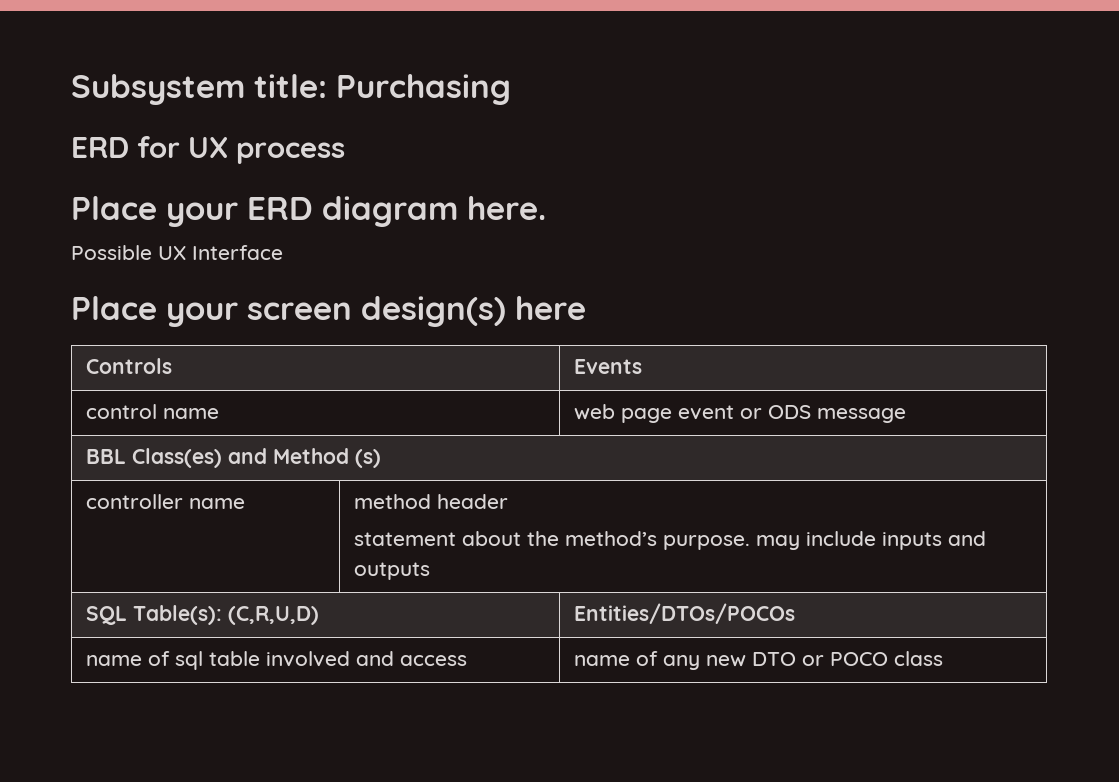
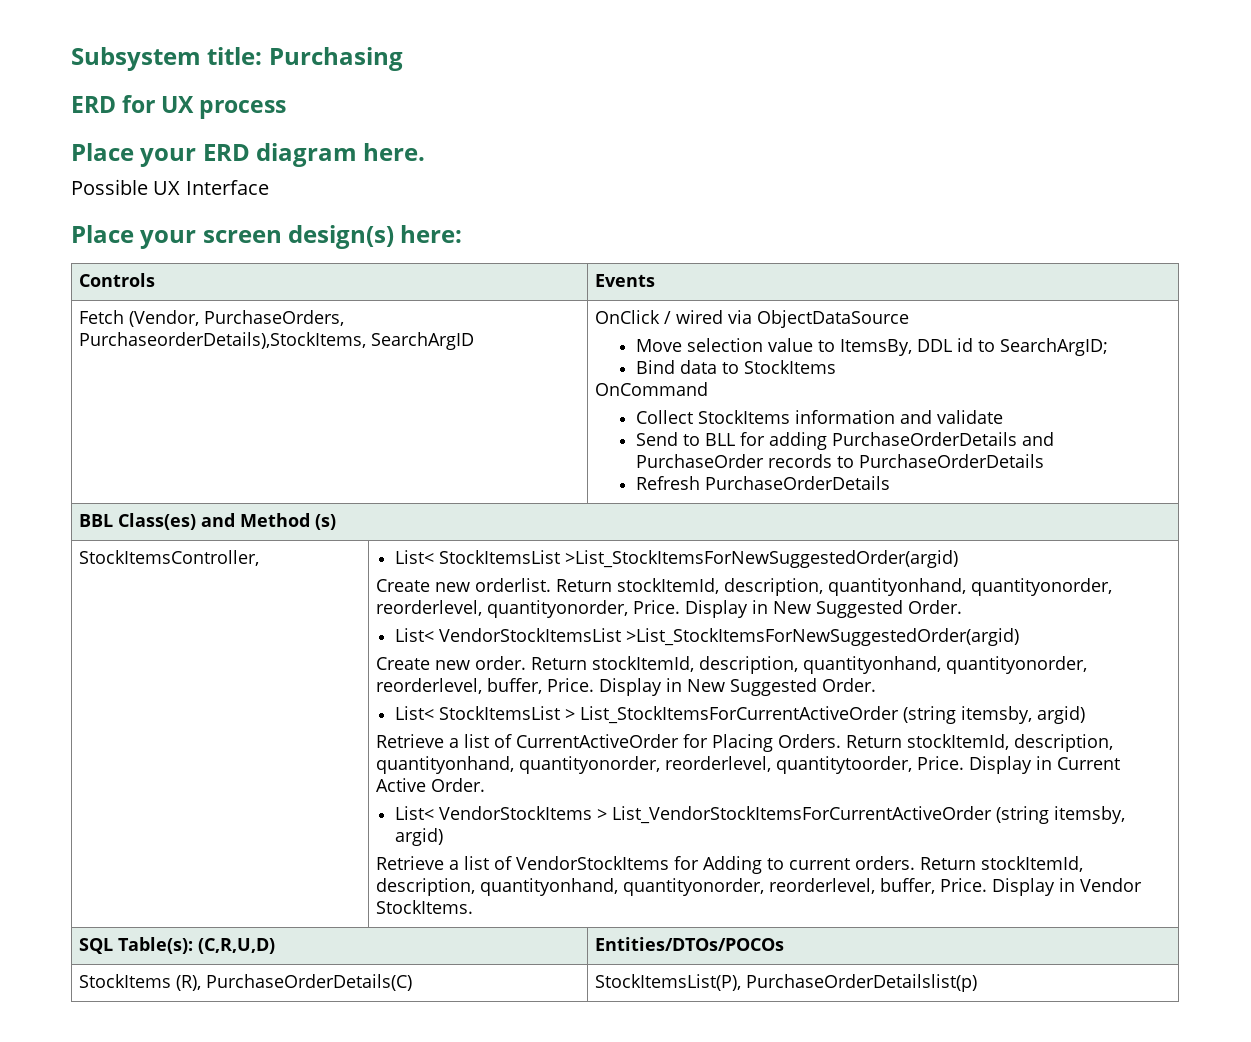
- Place your screen design(s) here
+ Place your screen design(s) here:
- control name | web page event or ODS message
+ Fetch (Vendor, PurchaseOrders, PurchaseorderDetails),StockItems, SearchArgID | OnClick / wired via ObjectDataSource
+ Move selection value to ItemsBy, DDL id to SearchArgID;
+ Bind data to StockItems
+ OnCommand
+ Collect StockItems information and validate
+ Send to BLL for adding PurchaseOrderDetails and PurchaseOrder records to PurchaseOrderDetails
+ Refresh PurchaseOrderDetails
- controller name | method header
- statement about the method’s purpose. may include inputs and outputs
+ StockItemsController, | List< StockItemsList >List_StockItemsForNewSuggestedOrder(argid)
+ Create new orderlist. Return stockItemId, description, quantityonhand, quantityonorder, reorderlevel, quantityonorder, Price. Display in New Suggested Order.
+ List< VendorStockItemsList >List_StockItemsForNewSuggestedOrder(argid)
+ Create new order. Return stockItemId, description, quantityonhand, quantityonorder, reorderlevel, buffer, Price. Display in New Suggested Order.
+ List< StockItemsList > List_StockItemsForCurrentActiveOrder (string itemsby, argid)
+ Retrieve a list of CurrentActiveOrder for Placing Orders. Return stockItemId, description, quantityonhand, quantityonorder, reorderlevel, quantitytoorder, Price. Display in Current Active Order.
+ List< VendorStockItems > List_VendorStockItemsForCurrentActiveOrder (string itemsby, argid)
+ Retrieve a list of VendorStockItems for Adding to current orders. Return stockItemId, description, quantityonhand, quantityonorder, reorderlevel, buffer, Price. Display in Vendor StockItems.
  SQL Table(s): (C,R,U,D) | Entities/DTOs/POCOs
- name of sql table involved and access | name of any new DTO or POCO class
+ StockItems (R), PurchaseOrderDetails(C) | StockItemsList(P), PurchaseOrderDetailslist(p)

